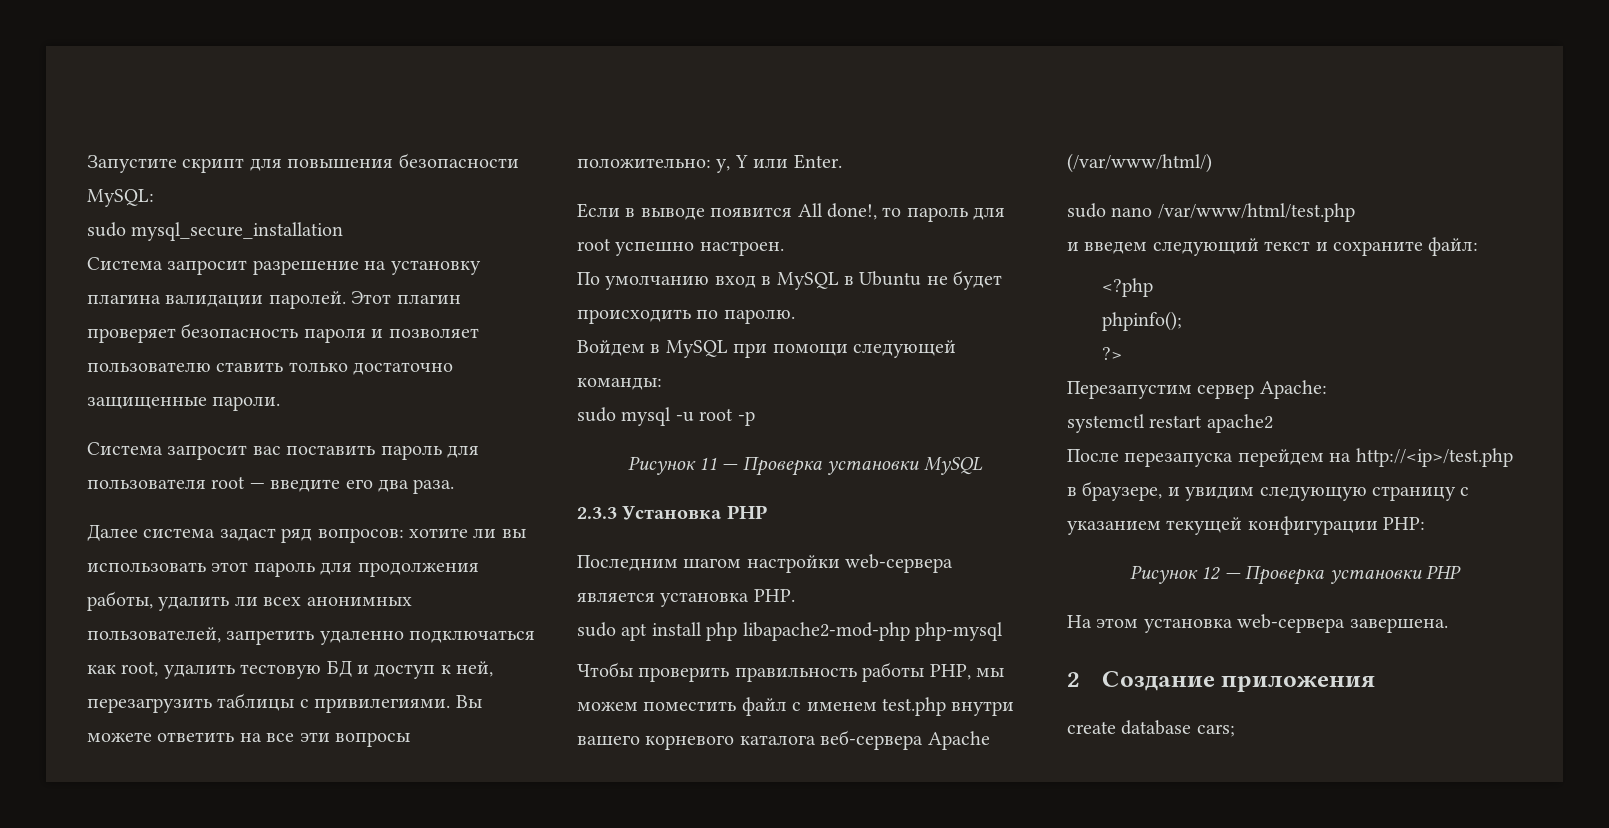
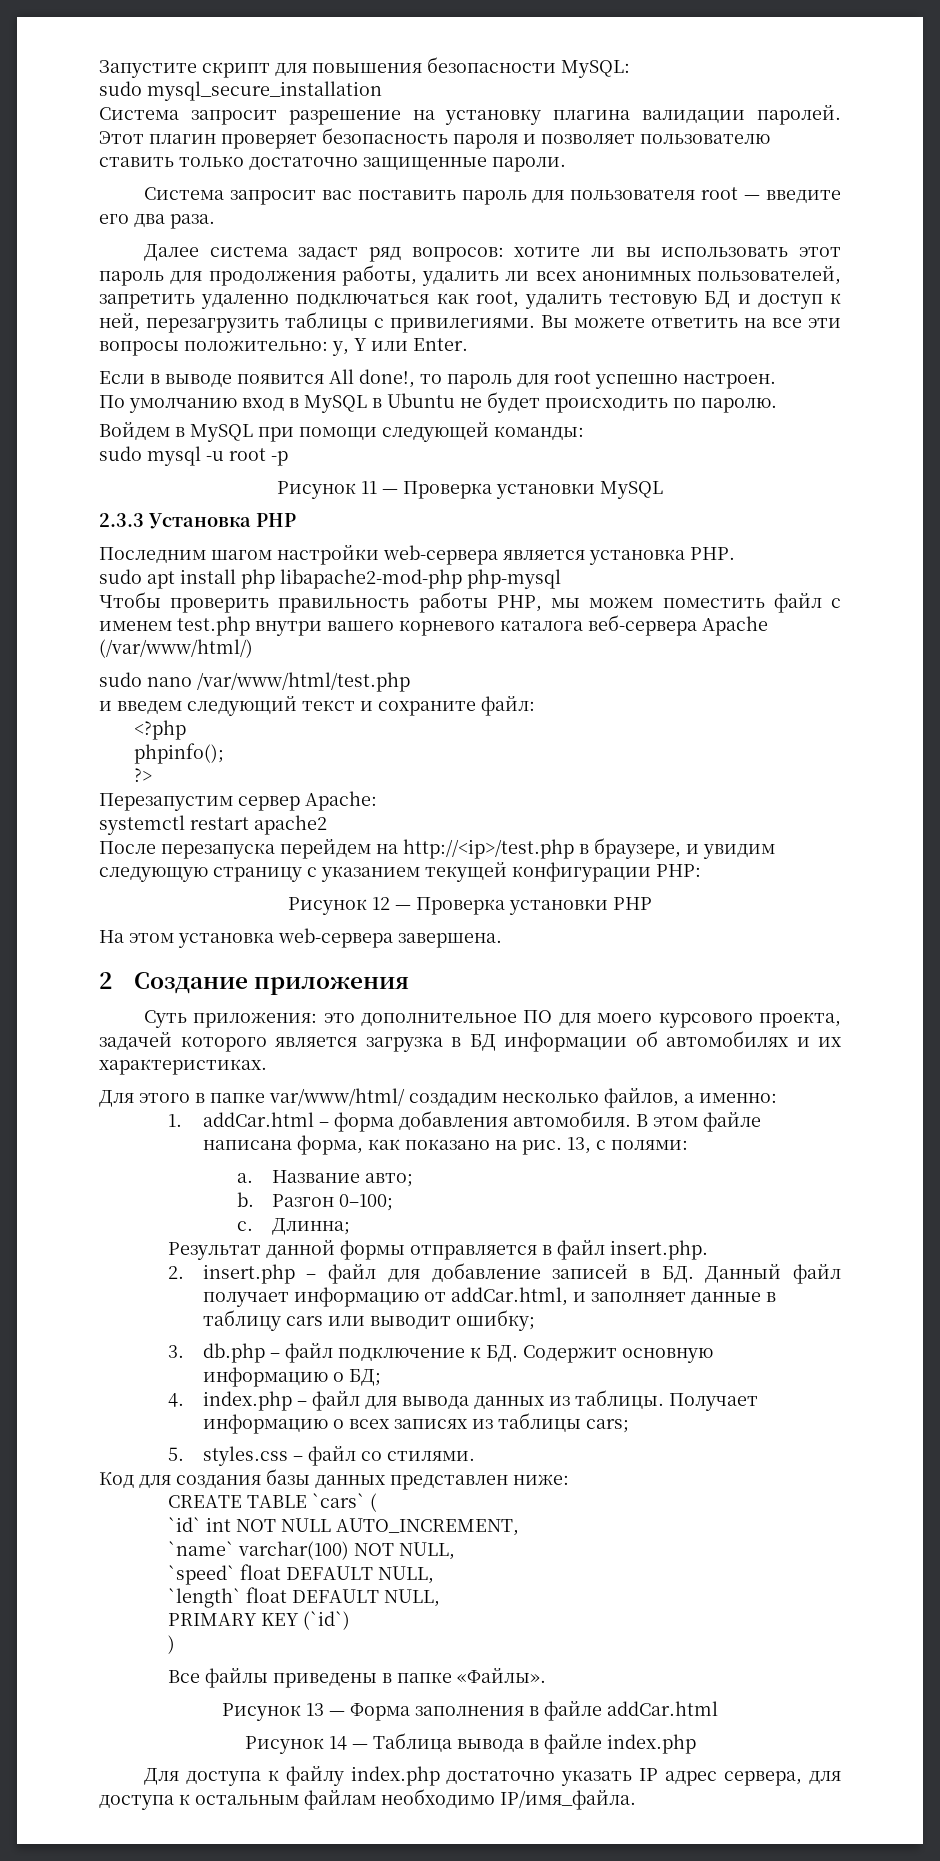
- create database cars;
+ Суть приложения: это дополнительное ПО для моего курсового проекта, задачей которого является загрузка в БД информации об автомобилях и их характеристиках.
+ Для этого в папке var/www/html/ создадим несколько файлов, а именно:
+ 1. addCar.html – форма добавления автомобиля. В этом файле написана форма, как показано на рис. 13, с полями:
+ a. Название авто;
+ b. Разгон 0–100;
+ c. Длинна;
+ Результат данной формы отправляется в файл insert.php.
+ 2. insert.php – файл для добавление записей в БД. Данный файл получает информацию от addCar.html, и заполняет данные в таблицу cars или выводит ошибку;
+ 3. db.php – файл подключение к БД. Содержит основную информацию о БД;
+ 4. index.php – файл для вывода данных из таблицы. Получает информацию о всех записях из таблицы cars;
+ 5. styles.css – файл со стилями.
+ Код для создания базы данных представлен ниже:
+ CREATE TABLE `cars` (
+ `id` int NOT NULL AUTO_INCREMENT,
+ `name` varchar(100) NOT NULL,
+ `speed` float DEFAULT NULL,
+ `length` float DEFAULT NULL,
+ PRIMARY KEY (`id`)
+ )
+ Все файлы приведены в папке «Файлы».
+ Рисунок 13 — Форма заполнения в файле addCar.html
+ Рисунок 14 — Таблица вывода в файле index.php
+ Для доступа к файлу index.php достаточно указать IP адрес сервера, для доступа к остальным файлам необходимо IP/имя_файла.

